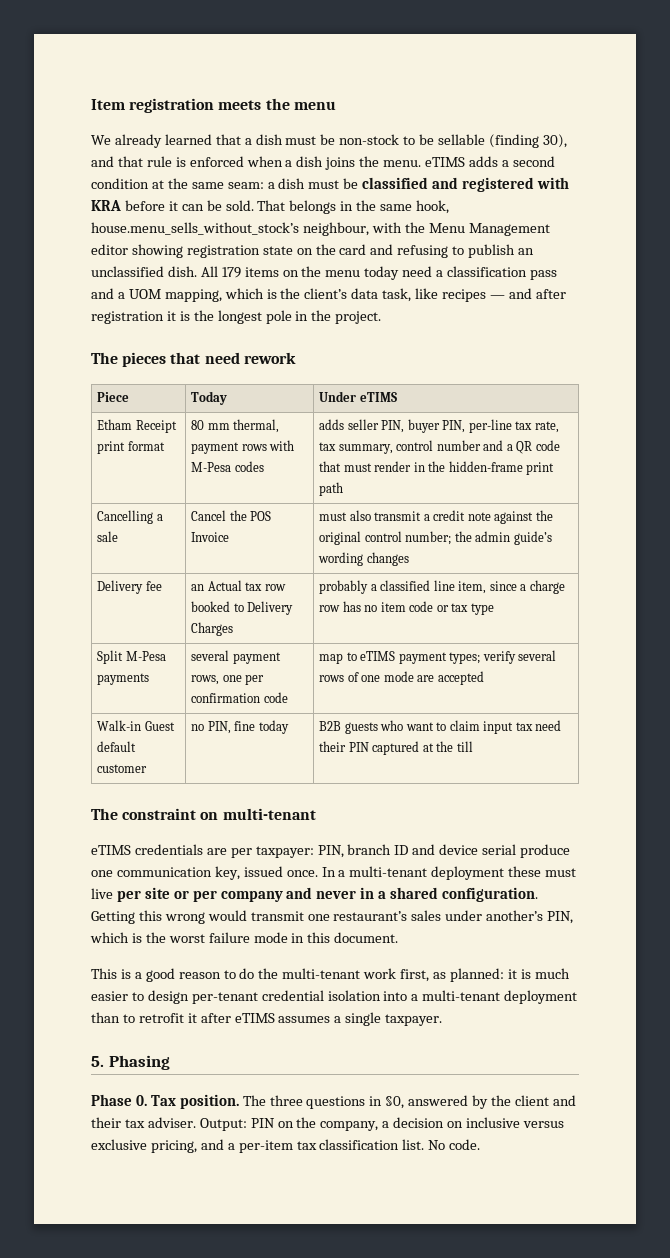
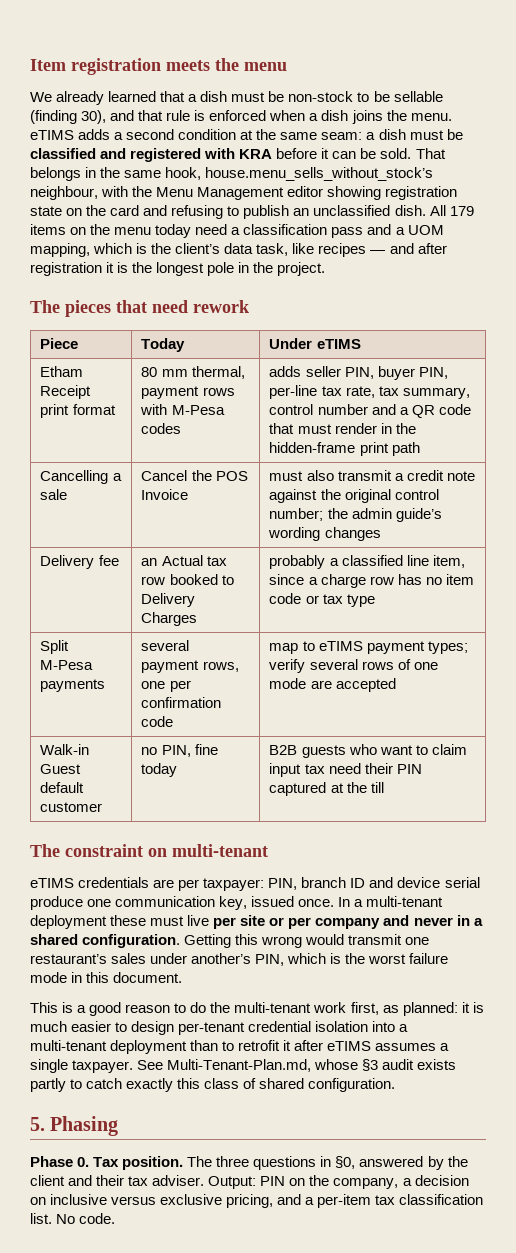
+ See Multi-Tenant-Plan.md, whose §3 audit exists partly to catch exactly this class of shared configuration.

